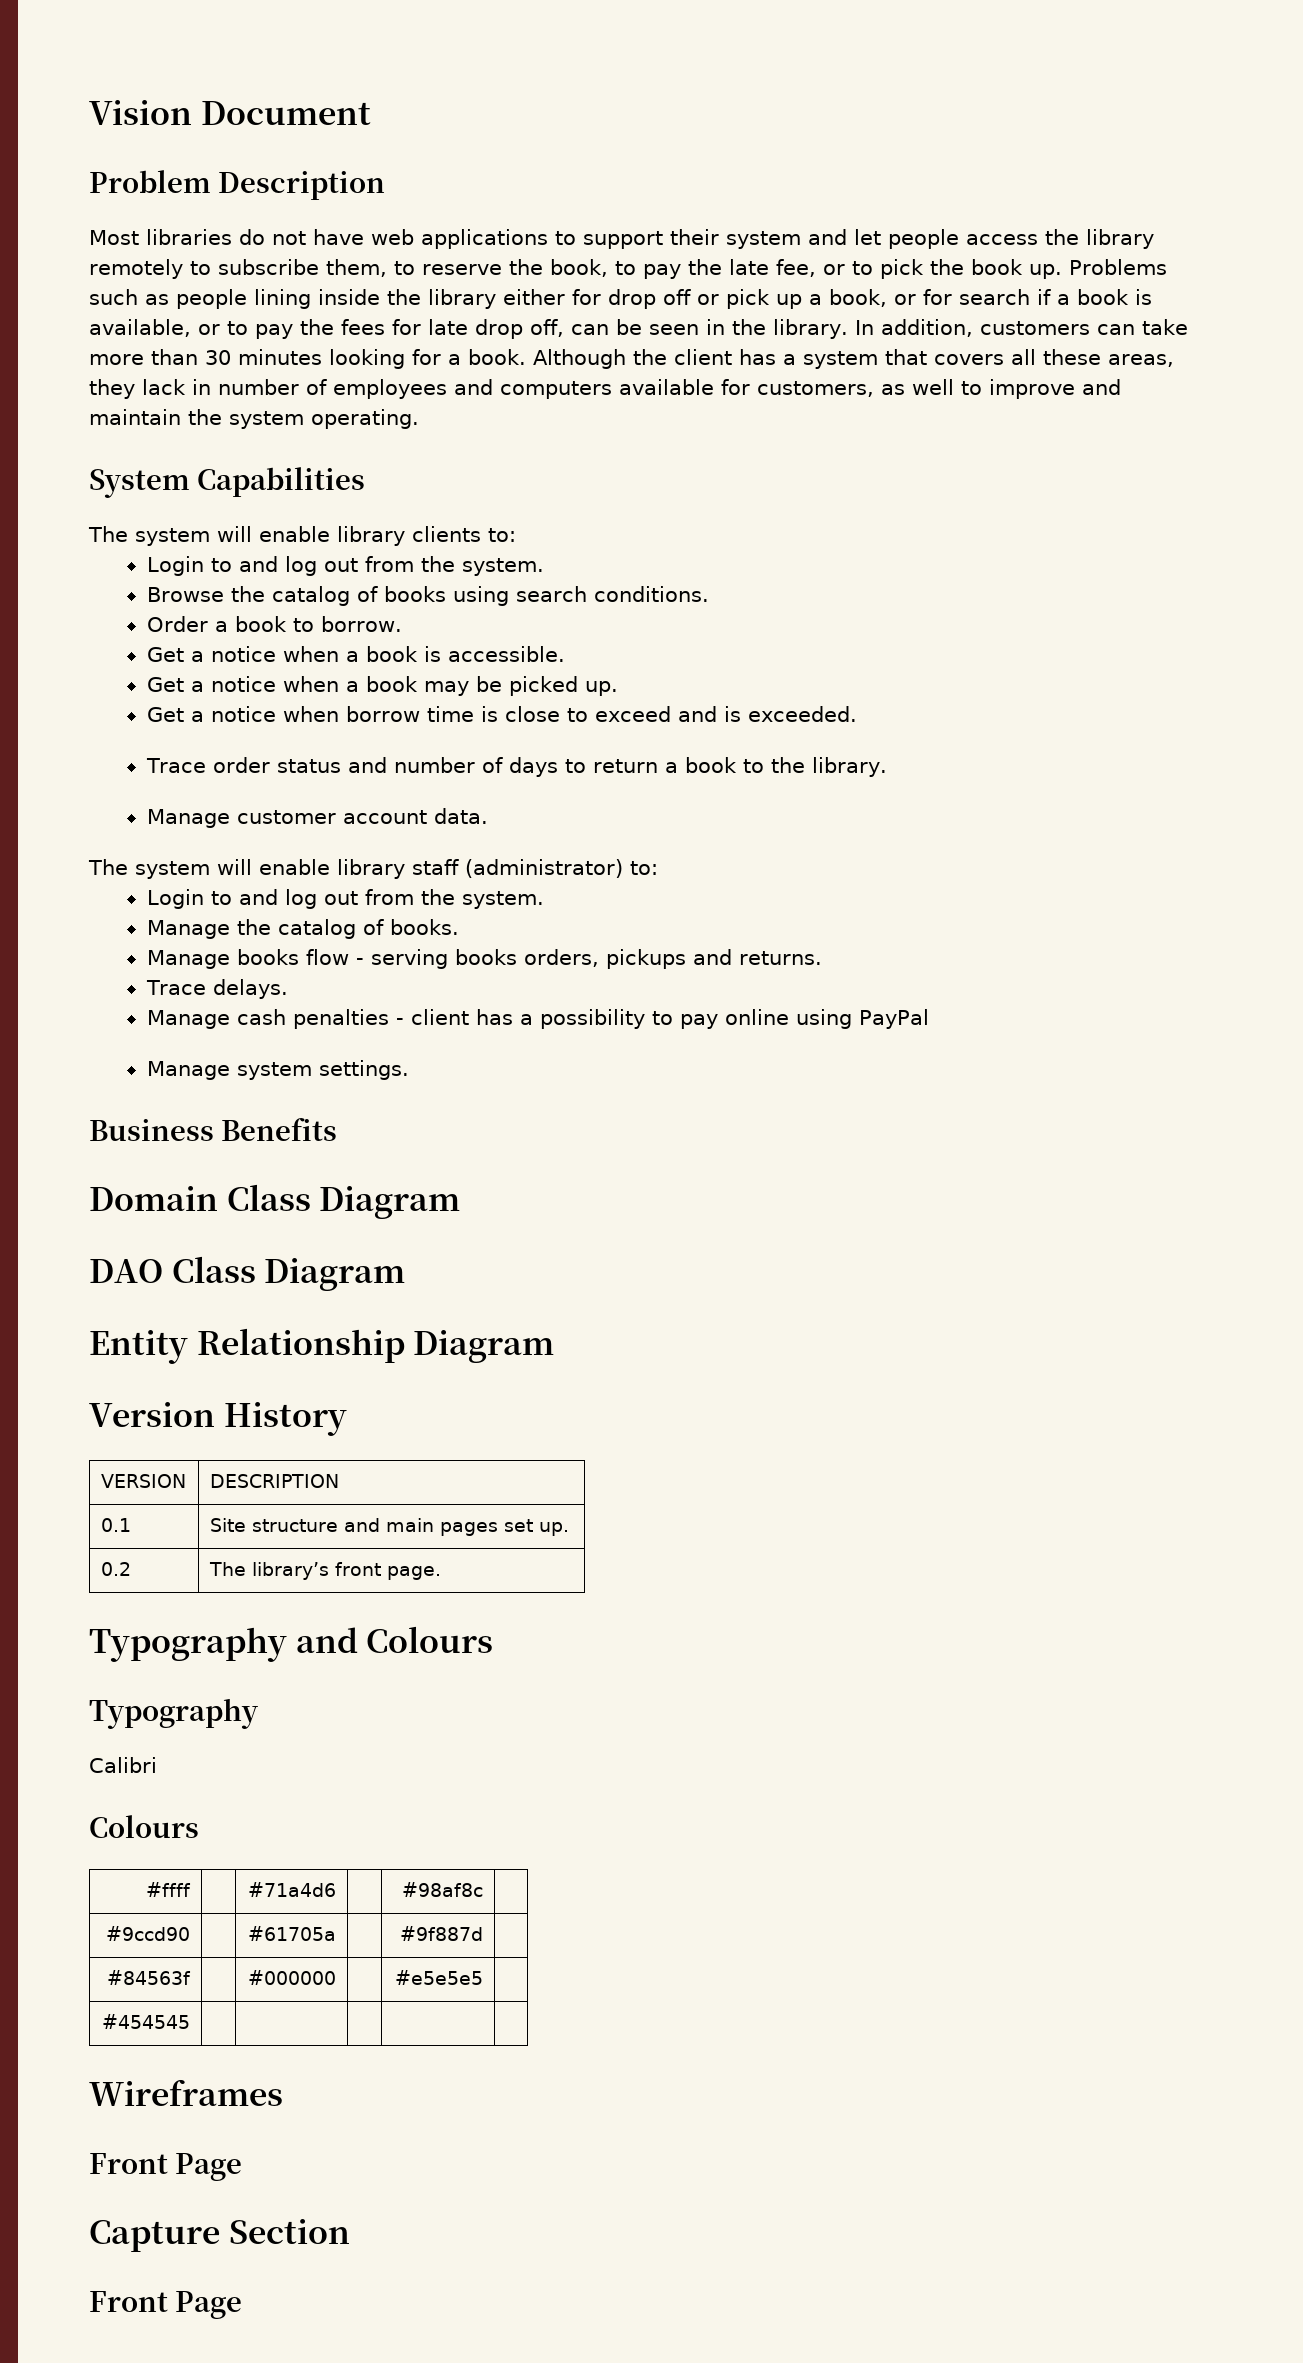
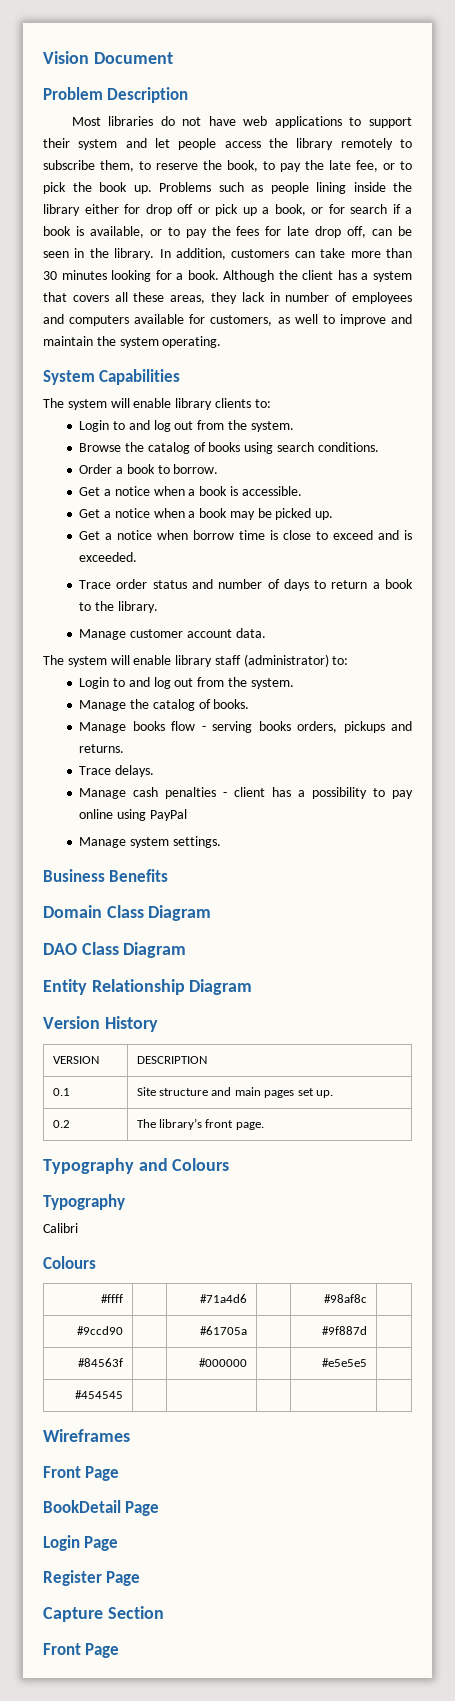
+ BookDetail Page
+ Login Page
+ Register Page

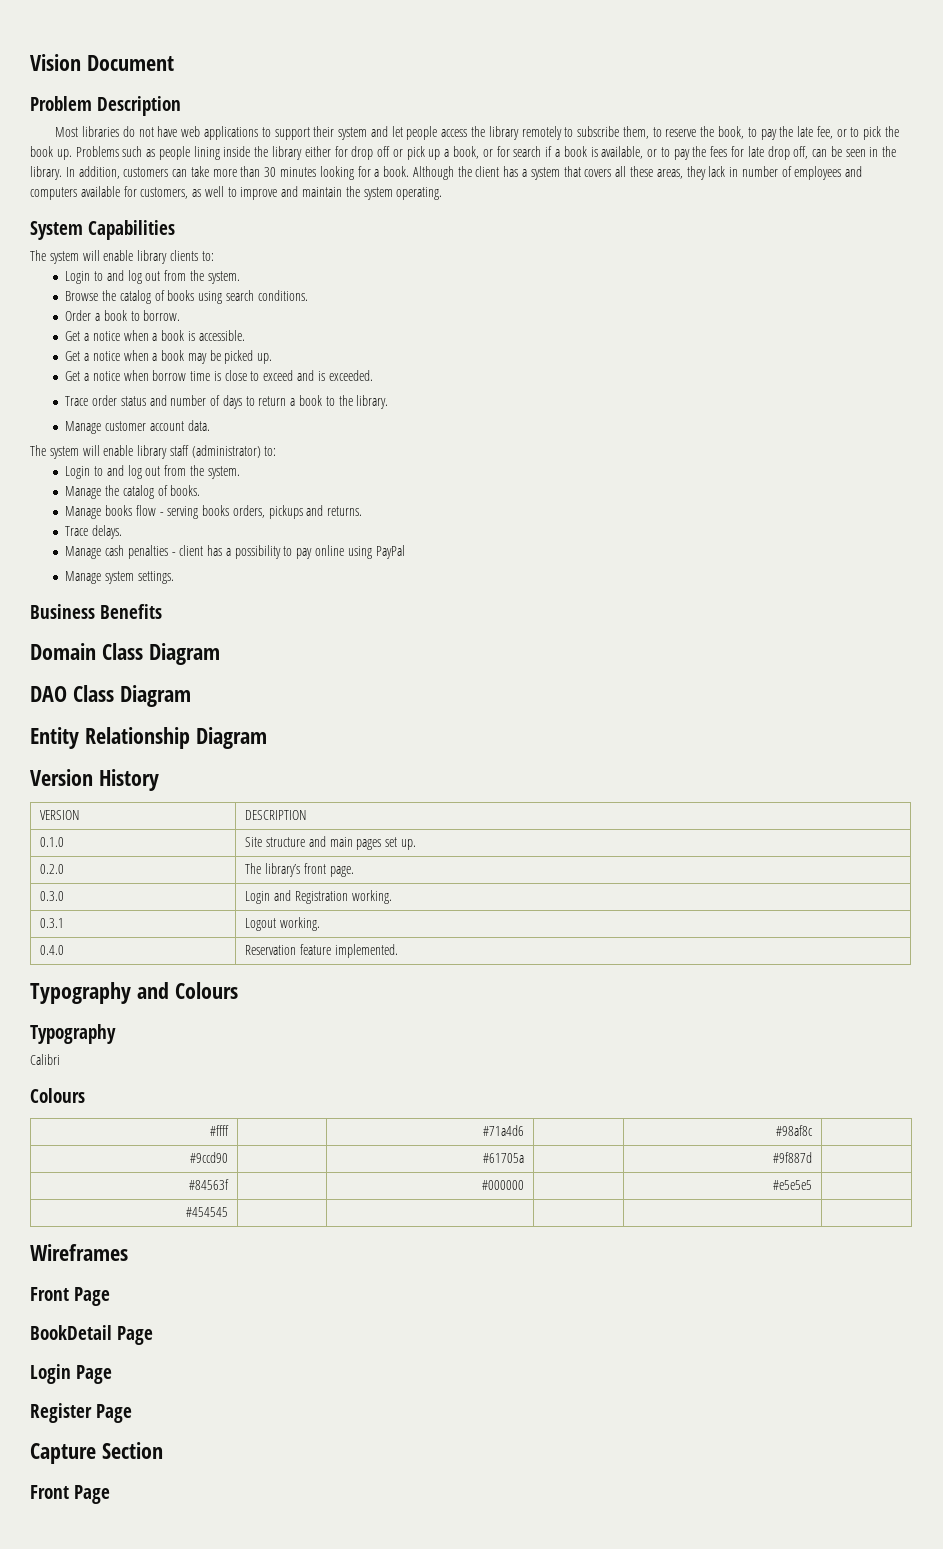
- 0.1 | Site structure and main pages set up.
+ 0.1.0 | Site structure and main pages set up.
- 0.2 | The library’s front page.
+ 0.2.0 | The library’s front page.
+ 0.3.0 | Login and Registration working.
+ 0.3.1 | Logout working.
+ 0.4.0 | Reservation feature implemented.

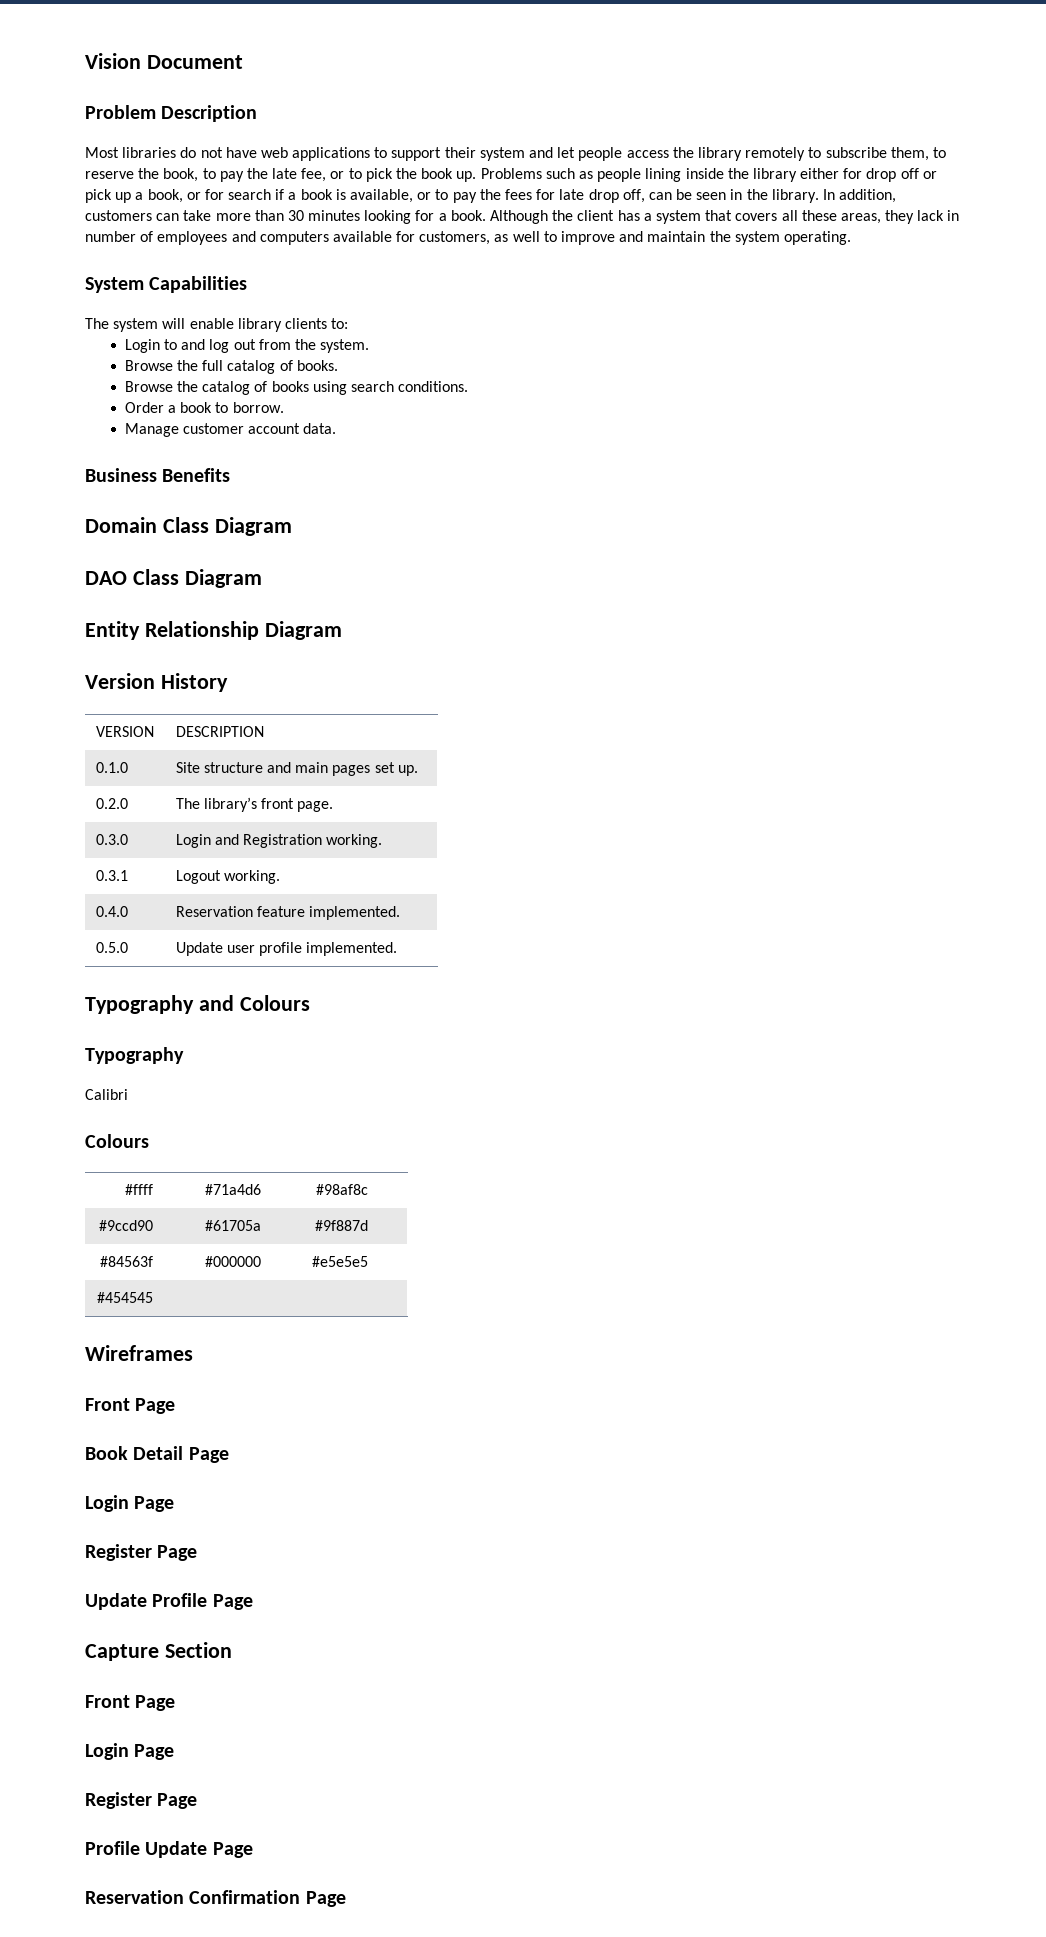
+ Browse the full catalog of books.
- Get a notice when a book is accessible.
- Get a notice when a book may be picked up.
- Get a notice when borrow time is close to exceed and is exceeded.
- Trace order status and number of days to return a book to the library.
  Manage customer account data.
- The system will enable library staff (administrator) to:
- Login to and log out from the system.
- Manage the catalog of books.
- Manage books flow - serving books orders, pickups and returns.
- Trace delays.
- Manage cash penalties - client has a possibility to pay online using PayPal
- Manage system settings.
+ 0.5.0 | Update user profile implemented.
- BookDetail Page
+ Book Detail Page
  Login Page
  Register Page
+ Update Profile Page
  Capture Section
  Front Page
+ Login Page
+ Register Page
+ Profile Update Page
+ Reservation Confirmation Page

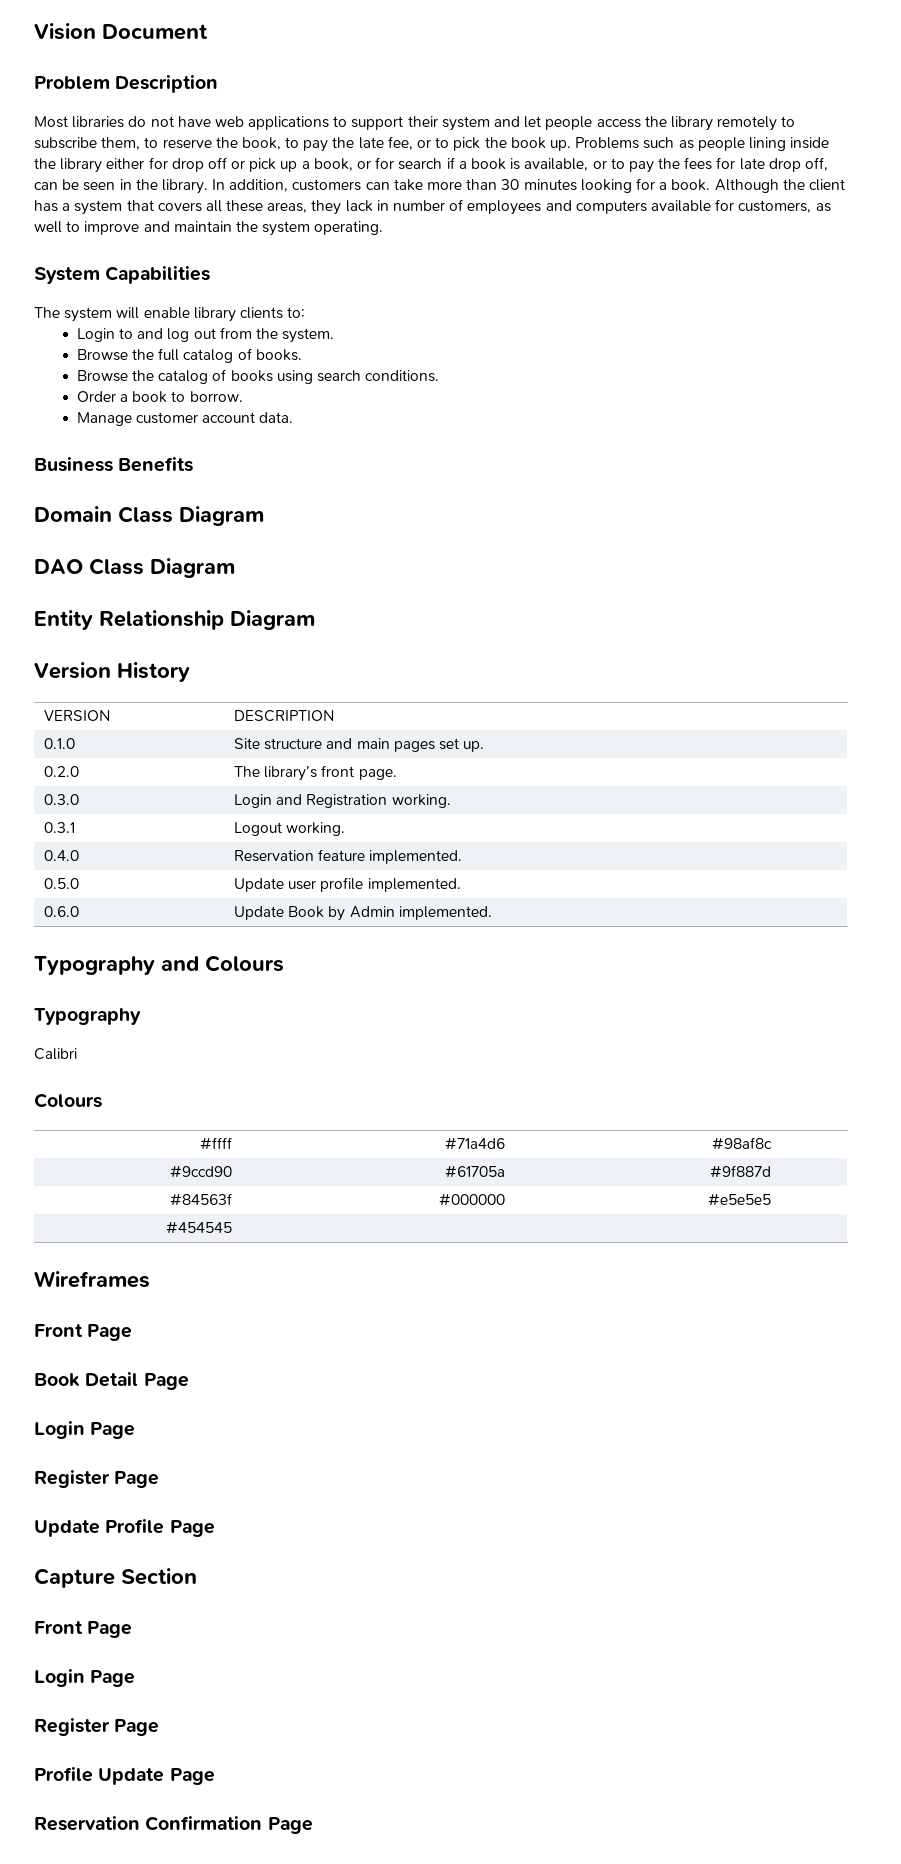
+ 0.6.0 | Update Book by Admin implemented.

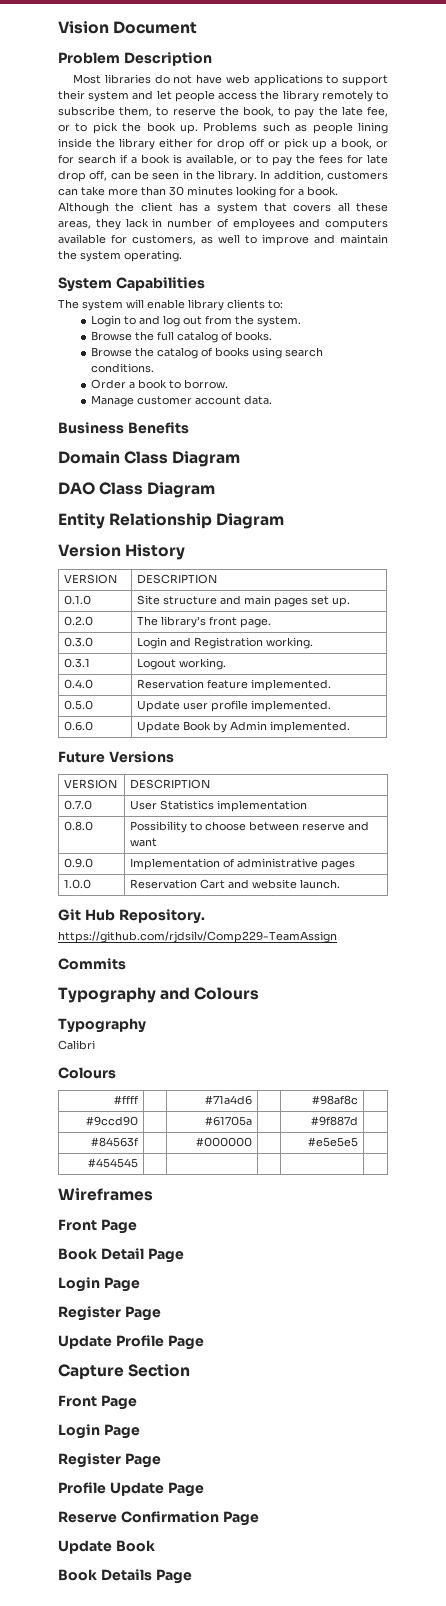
+ Future Versions
+ VERSION | DESCRIPTION
+ 0.7.0 | User Statistics implementation
+ 0.8.0 | Possibility to choose between reserve and want
+ 0.9.0 | Implementation of administrative pages
+ 1.0.0 | Reservation Cart and website launch.
+ Git Hub Repository.
+ https://github.com/rjdsilv/Comp229-TeamAssign
+ Commits
- Reservation Confirmation Page
+ Reserve Confirmation Page
+ Update Book
+ Book Details Page

